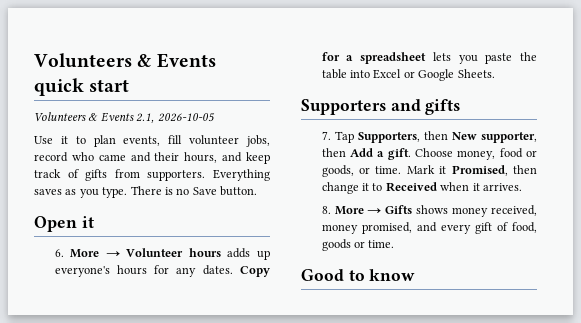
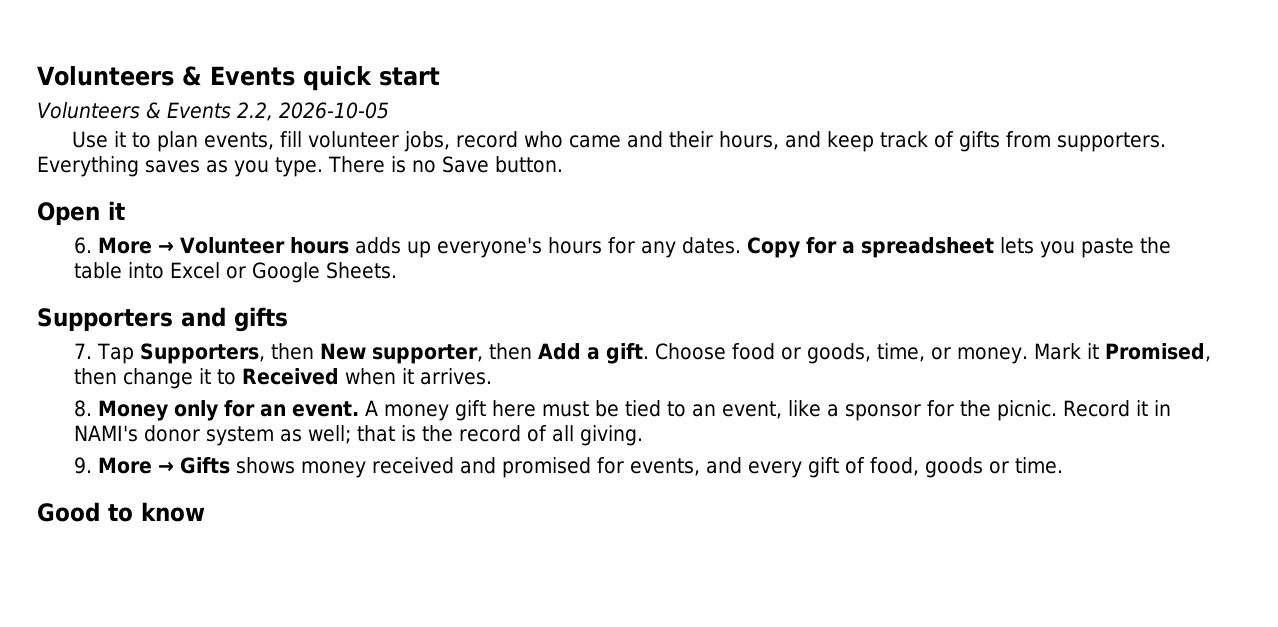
- Volunteers & Events 2.1, 2026-10-05
+ Volunteers & Events 2.2, 2026-10-05
- Choose money, food or goods, or time.
+ Choose food or goods, time, or money.
- 8. More → Gifts shows money received, money promised, and every gift of food, goods or time.
+ 8. Money only for an event. A money gift here must be tied to an event, like a sponsor for the picnic. Record it in NAMI's donor system as well; that is the record of all giving.
+ 9. More → Gifts shows money received and promised for events, and every gift of food, goods or time.

